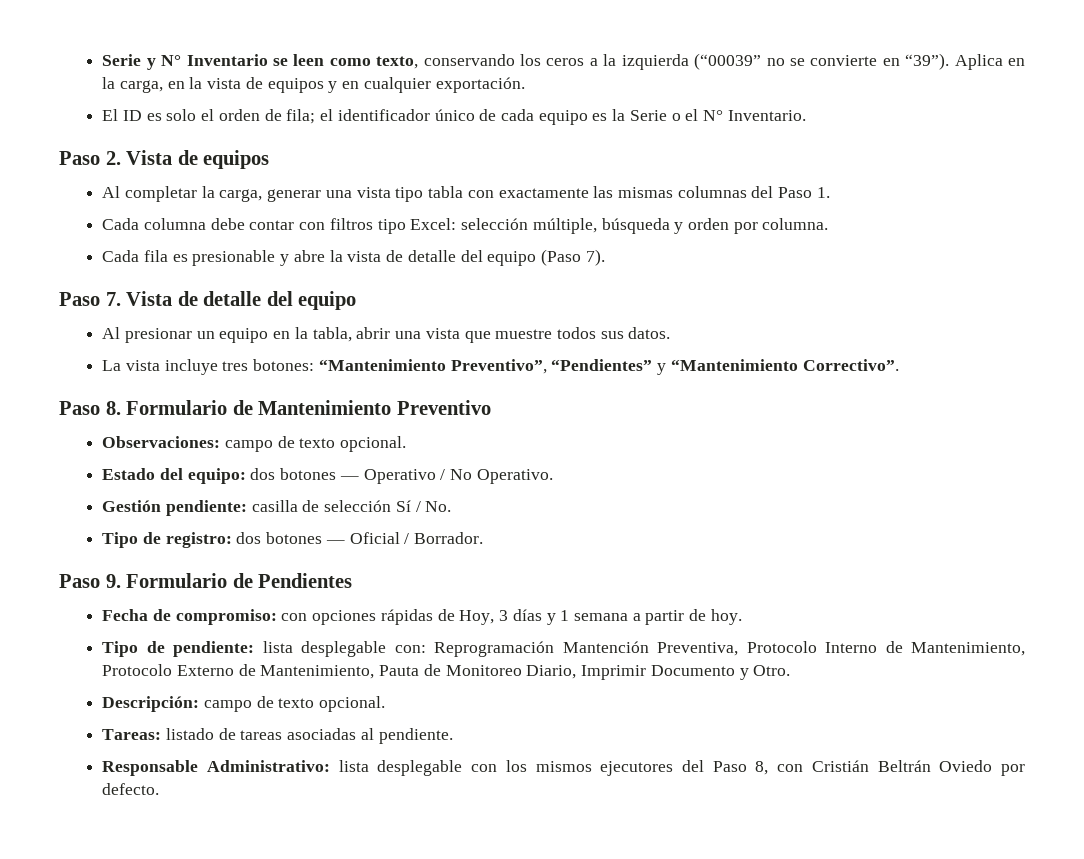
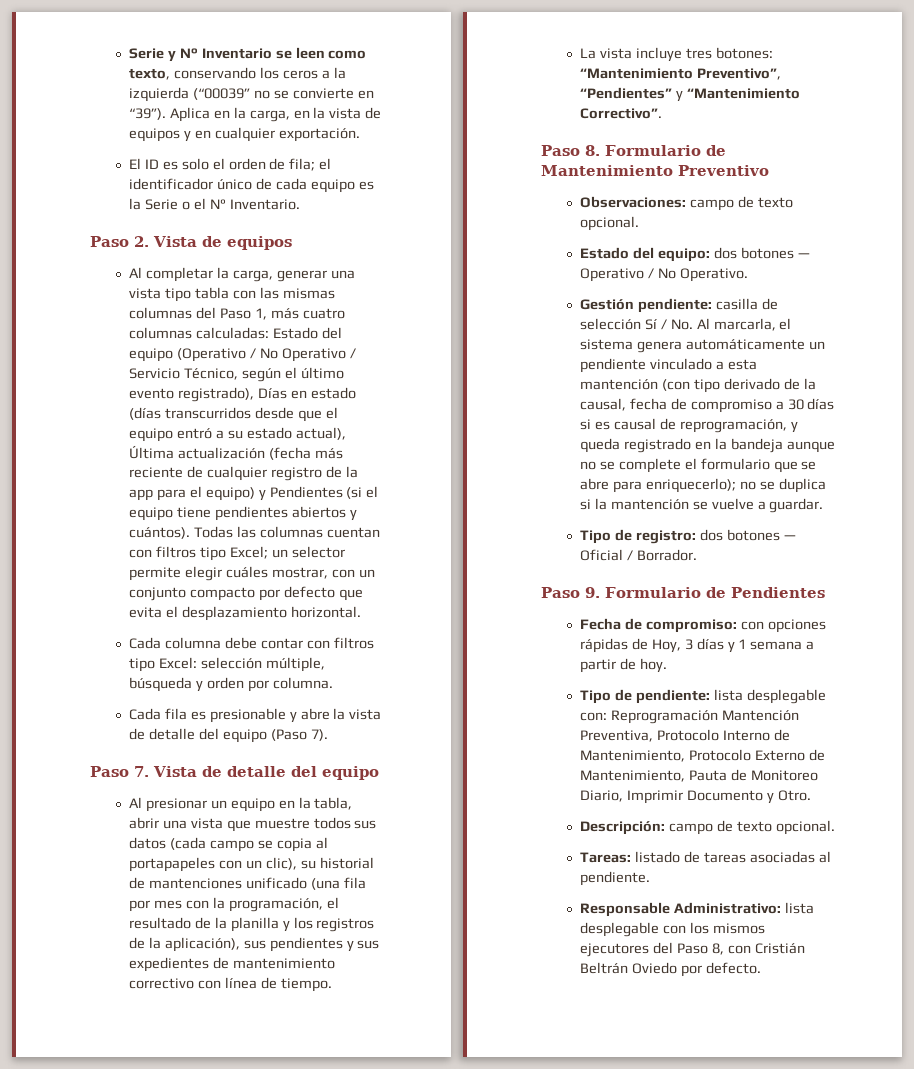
- Al completar la carga, generar una vista tipo tabla con exactamente las mismas columnas del Paso 1.
+ Al completar la carga, generar una vista tipo tabla con las mismas columnas del Paso 1, más cuatro columnas calculadas: Estado del equipo (Operativo / No Operativo / Servicio Técnico, según el último evento registrado), Días en estado (días transcurridos desde que el equipo entró a su estado actual), Última actualización (fecha más reciente de cualquier registro de la app para el equipo) y Pendientes (si el equipo tiene pendientes abiertos y cuántos). Todas las columnas cuentan con filtros tipo Excel; un selector permite elegir cuáles mostrar, con un conjunto compacto por defecto que evita el desplazamiento horizontal.
- Al presionar un equipo en la tabla, abrir una vista que muestre todos sus datos.
+ Al presionar un equipo en la tabla, abrir una vista que muestre todos sus datos (cada campo se copia al portapapeles con un clic), su historial de mantenciones unificado (una fila por mes con la programación, el resultado de la planilla y los registros de la aplicación), sus pendientes y sus expedientes de mantenimiento correctivo con línea de tiempo.
- Gestión pendiente: casilla de selección Sí / No.
+ Gestión pendiente: casilla de selección Sí / No. Al marcarla, el sistema genera automáticamente un pendiente vinculado a esta mantención (con tipo derivado de la causal, fecha de compromiso a 30 días si es causal de reprogramación, y queda registrado en la bandeja aunque no se complete el formulario que se abre para enriquecerlo); no se duplica si la mantención se vuelve a guardar.

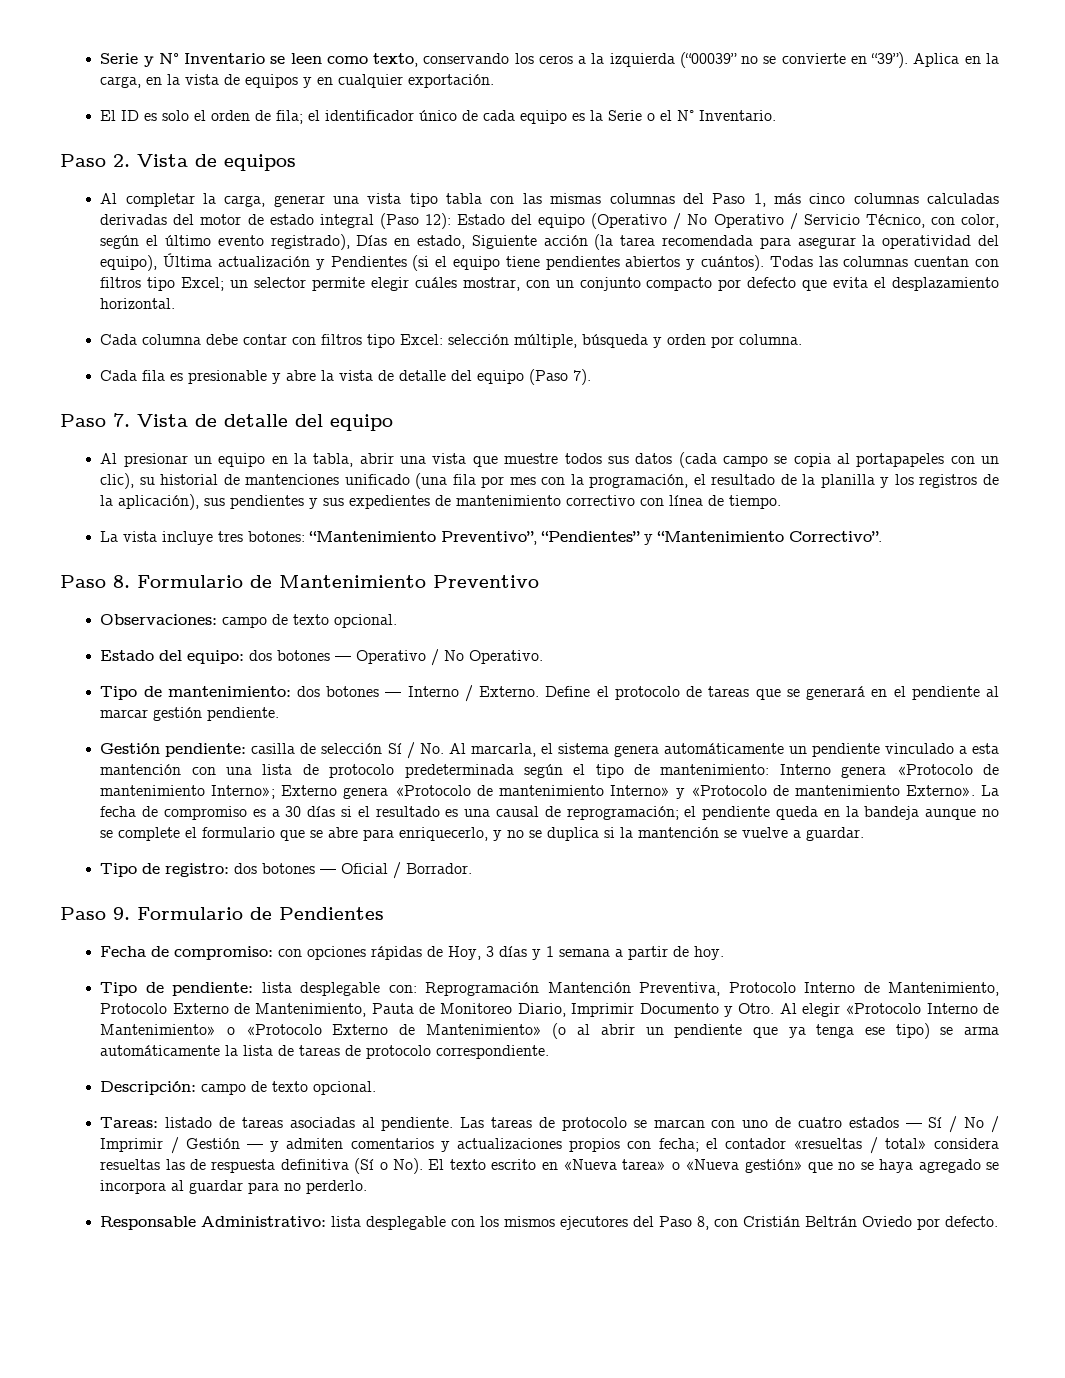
- Al completar la carga, generar una vista tipo tabla con las mismas columnas del Paso 1, más cuatro columnas calculadas: Estado del equipo (Operativo / No Operativo / Servicio Técnico, según el último evento registrado), Días en estado (días transcurridos desde que el equipo entró a su estado actual), Última actualización (fecha más reciente de cualquier registro de la app para el equipo) y Pendientes (si el equipo tiene pendientes abiertos y cuántos).
+ Al completar la carga, generar una vista tipo tabla con las mismas columnas del Paso 1, más cinco columnas calculadas derivadas del motor de estado integral (Paso 12): Estado del equipo (Operativo / No Operativo / Servicio Técnico, con color, según el último evento registrado), Días en estado, Siguiente acción (la tarea recomendada para asegurar la operatividad del equipo), Última actualización y Pendientes (si el equipo tiene pendientes abiertos y cuántos).
+ Tipo de mantenimiento: dos botones — Interno / Externo. Define el protocolo de tareas que se generará en el pendiente al marcar gestión pendiente.
- Gestión pendiente: casilla de selección Sí / No. Al marcarla, el sistema genera automáticamente un pendiente vinculado a esta mantención (con tipo derivado de la causal, fecha de compromiso a 30 días si es causal de reprogramación, y queda registrado en la bandeja aunque no se complete el formulario que se abre para enriquecerlo); no se duplica si la mantención se vuelve a guardar.
+ Gestión pendiente: casilla de selección Sí / No. Al marcarla, el sistema genera automáticamente un pendiente vinculado a esta mantención con una lista de protocolo predeterminada según el tipo de mantenimiento: Interno genera «Protocolo de mantenimiento Interno»; Externo genera «Protocolo de mantenimiento Interno» y «Protocolo de mantenimiento Externo». La fecha de compromiso es a 30 días si el resultado es una causal de reprogramación; el pendiente queda en la bandeja aunque no se complete el formulario que se abre para enriquecerlo, y no se duplica si la mantención se vuelve a guardar.
+ Al elegir «Protocolo Interno de Mantenimiento» o «Protocolo Externo de Mantenimiento» (o al abrir un pendiente que ya tenga ese tipo) se arma automáticamente la lista de tareas de protocolo correspondiente.
+ Las tareas de protocolo se marcan con uno de cuatro estados — Sí / No / Imprimir / Gestión — y admiten comentarios y actualizaciones propios con fecha; el contador «resueltas / total» considera resueltas las de respuesta definitiva (Sí o No). El texto escrito en «Nueva tarea» o «Nueva gestión» que no se haya agregado se incorpora al guardar para no perderlo.

